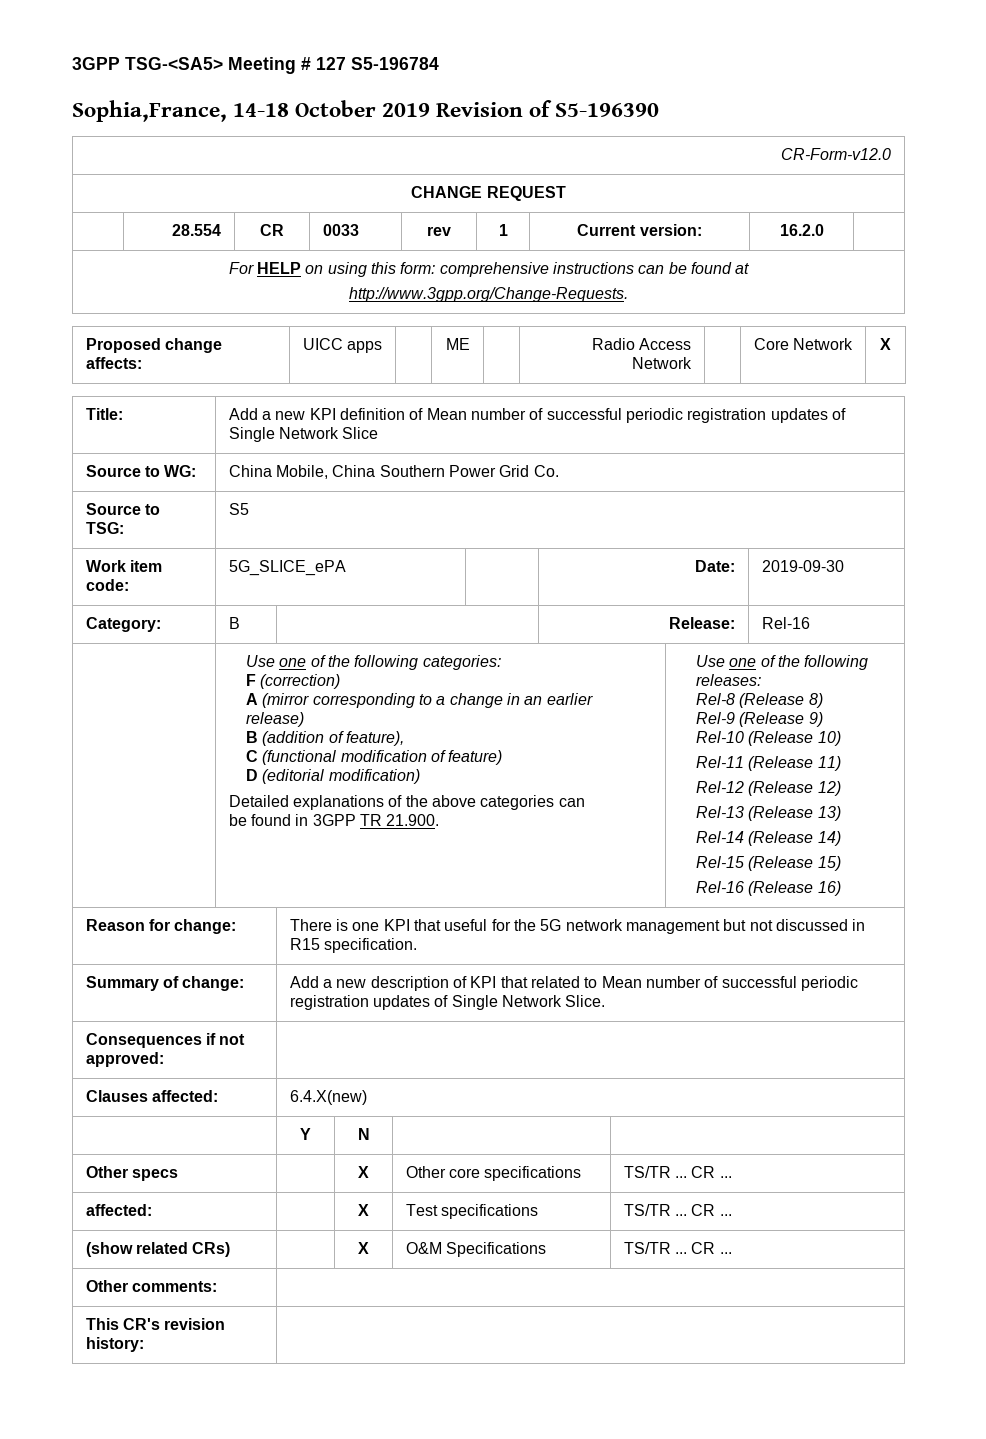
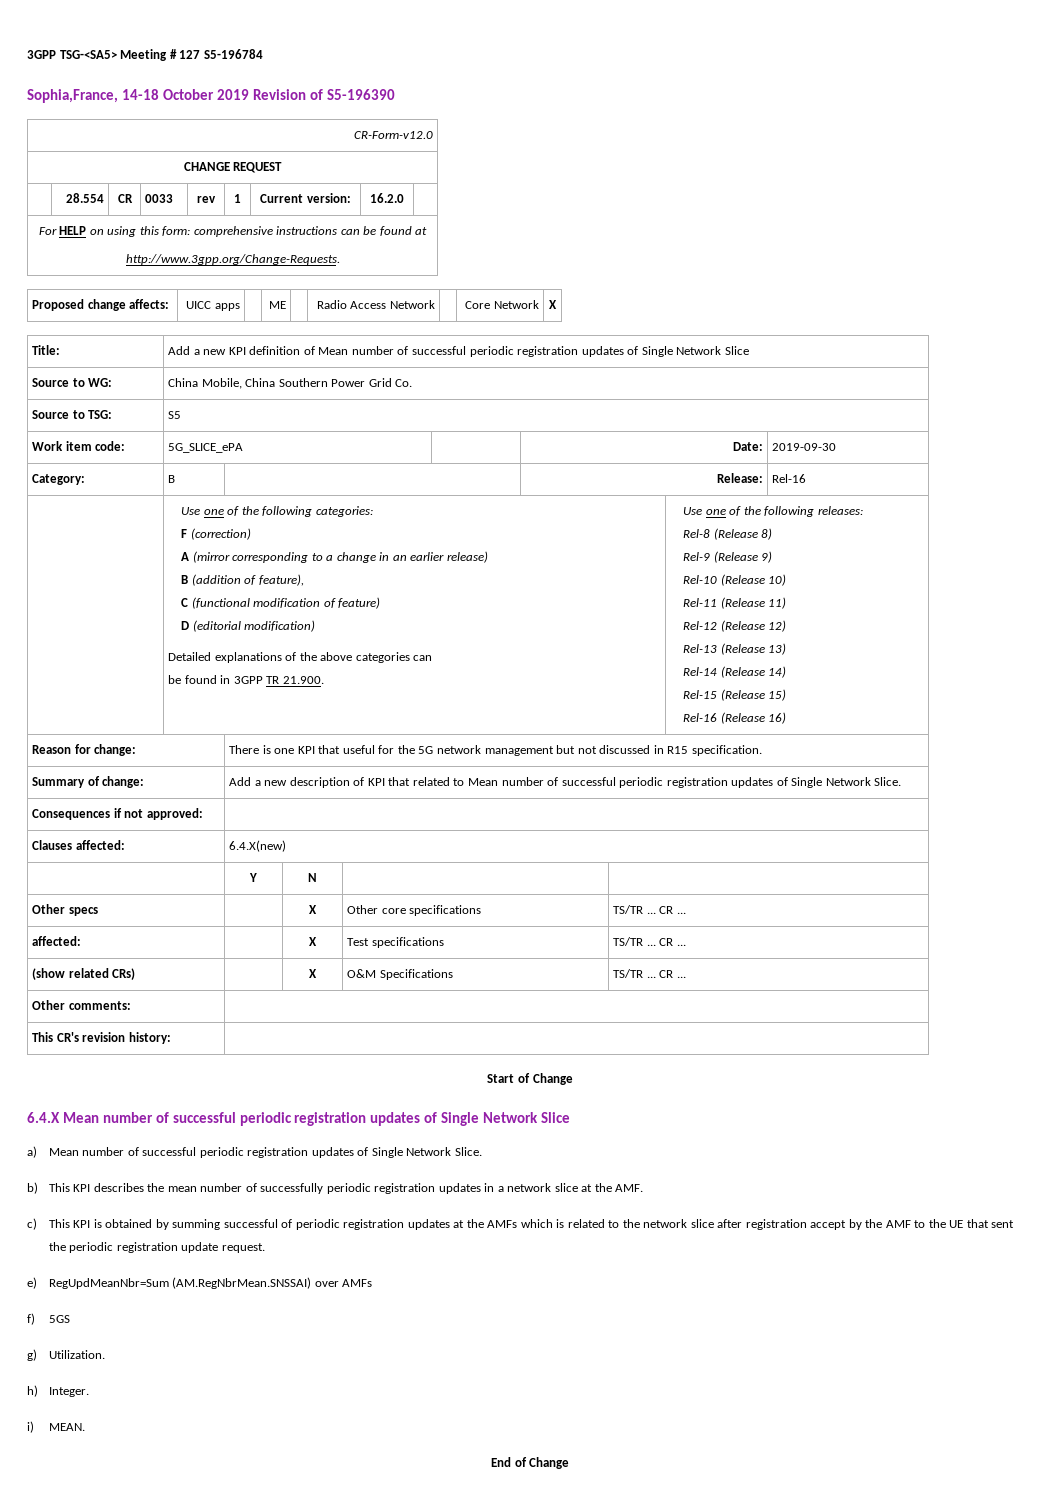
+ Start of Change
+ 6.4.X Mean number of successful periodic registration updates of Single Network Slice
+ a) Mean number of successful periodic registration updates of Single Network Slice.
+ b) This KPI describes the mean number of successfully periodic registration updates in a network slice at the AMF.
+ c) This KPI is obtained by summing successful of periodic registration updates at the AMFs which is related to the network slice after registration accept by the AMF to the UE that sent the periodic registration update request.
+ e) RegUpdMeanNbr=Sum (AM.RegNbrMean.SNSSAI) over AMFs
+ f) 5GS
+ g) Utilization.
+ h) Integer.
+ i) MEAN.
+ End of Change

